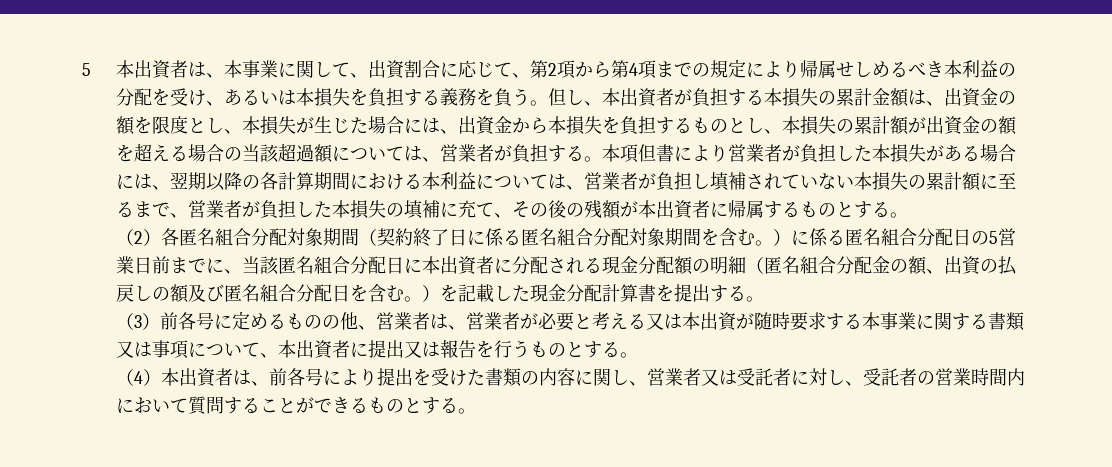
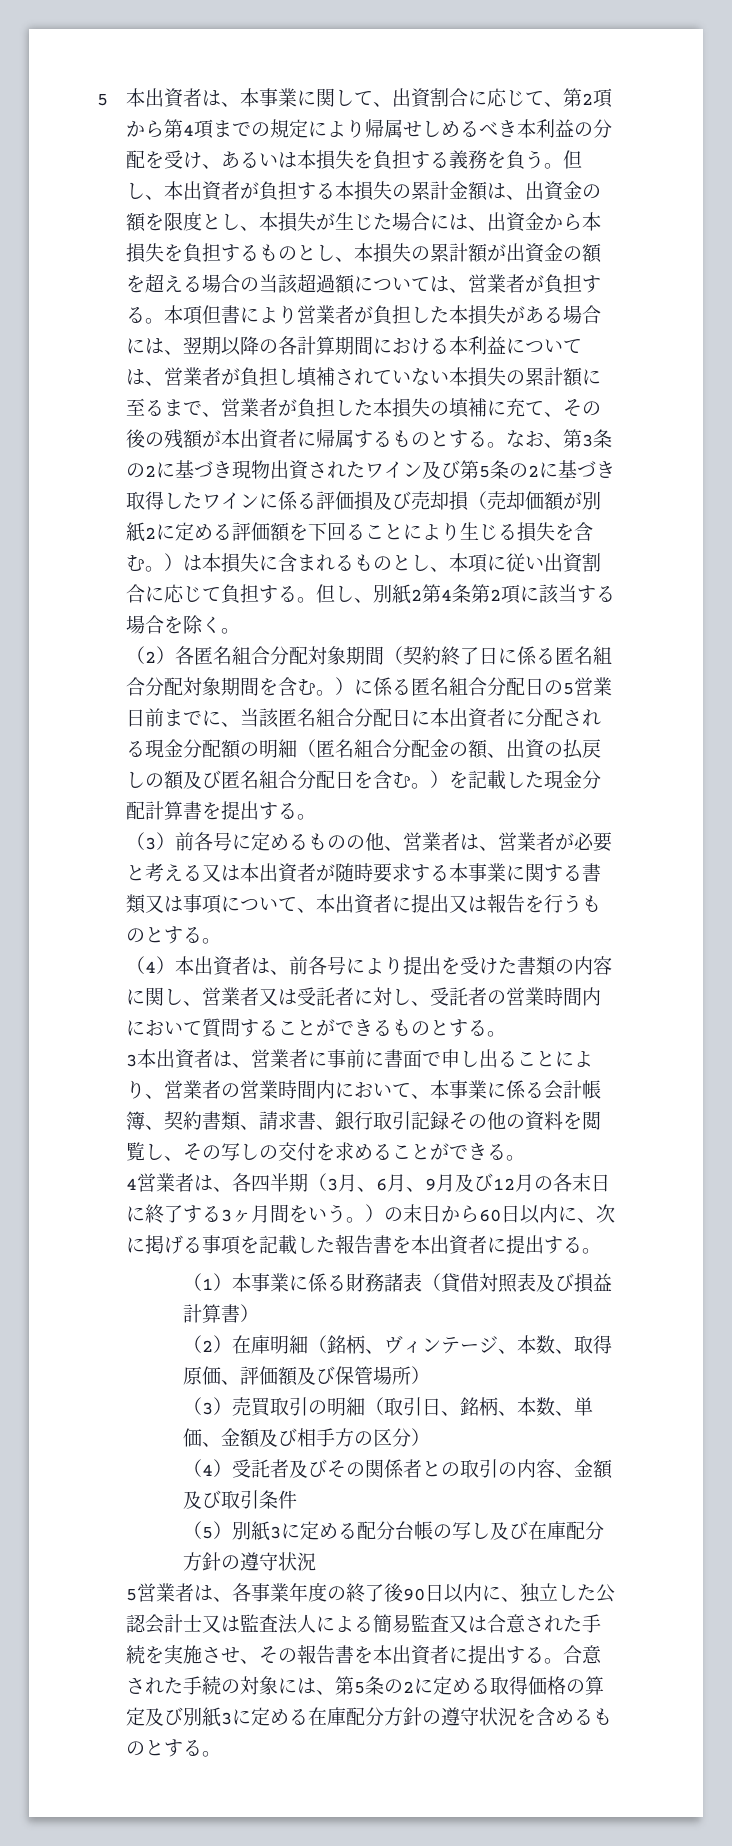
+ なお、第3条の2に基づき現物出資されたワイン及び第5条の2に基づき取得したワインに係る評価損及び売却損（売却価額が別紙2に定める評価額を下回ることにより生じる損失を含む。）は本損失に含まれるものとし、本項に従い出資割合に応じて負担する。但し、別紙2第4条第2項に該当する場合を除く。
- （3）前各号に定めるものの他、営業者は、営業者が必要と考える又は本出資が随時要求する本事業に関する書類又は事項について、本出資者に提出又は報告を行うものとする。
+ （3）前各号に定めるものの他、営業者は、営業者が必要と考える又は本出資者が随時要求する本事業に関する書類又は事項について、本出資者に提出又は報告を行うものとする。
+ 3本出資者は、営業者に事前に書面で申し出ることにより、営業者の営業時間内において、本事業に係る会計帳簿、契約書類、請求書、銀行取引記録その他の資料を閲覧し、その写しの交付を求めることができる。
+ 4営業者は、各四半期（3月、6月、9月及び12月の各末日に終了する3ヶ月間をいう。）の末日から60日以内に、次に掲げる事項を記載した報告書を本出資者に提出する。
+ （1）本事業に係る財務諸表（貸借対照表及び損益計算書）
+ （2）在庫明細（銘柄、ヴィンテージ、本数、取得原価、評価額及び保管場所）
+ （3）売買取引の明細（取引日、銘柄、本数、単価、金額及び相手方の区分）
+ （4）受託者及びその関係者との取引の内容、金額及び取引条件
+ （5）別紙3に定める配分台帳の写し及び在庫配分方針の遵守状況
+ 5営業者は、各事業年度の終了後90日以内に、独立した公認会計士又は監査法人による簡易監査又は合意された手続を実施させ、その報告書を本出資者に提出する。合意された手続の対象には、第5条の2に定める取得価格の算定及び別紙3に定める在庫配分方針の遵守状況を含めるものとする。

